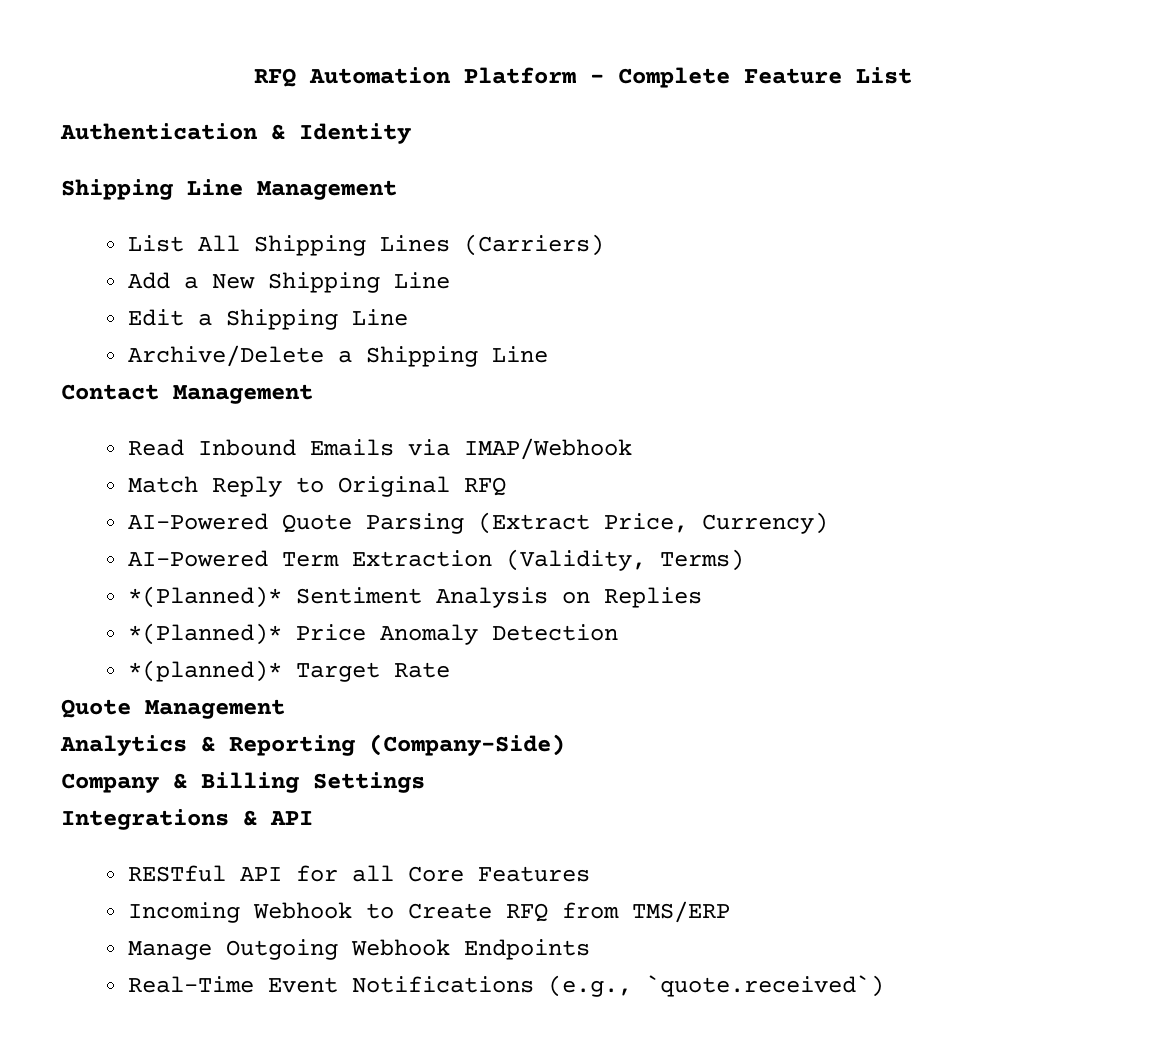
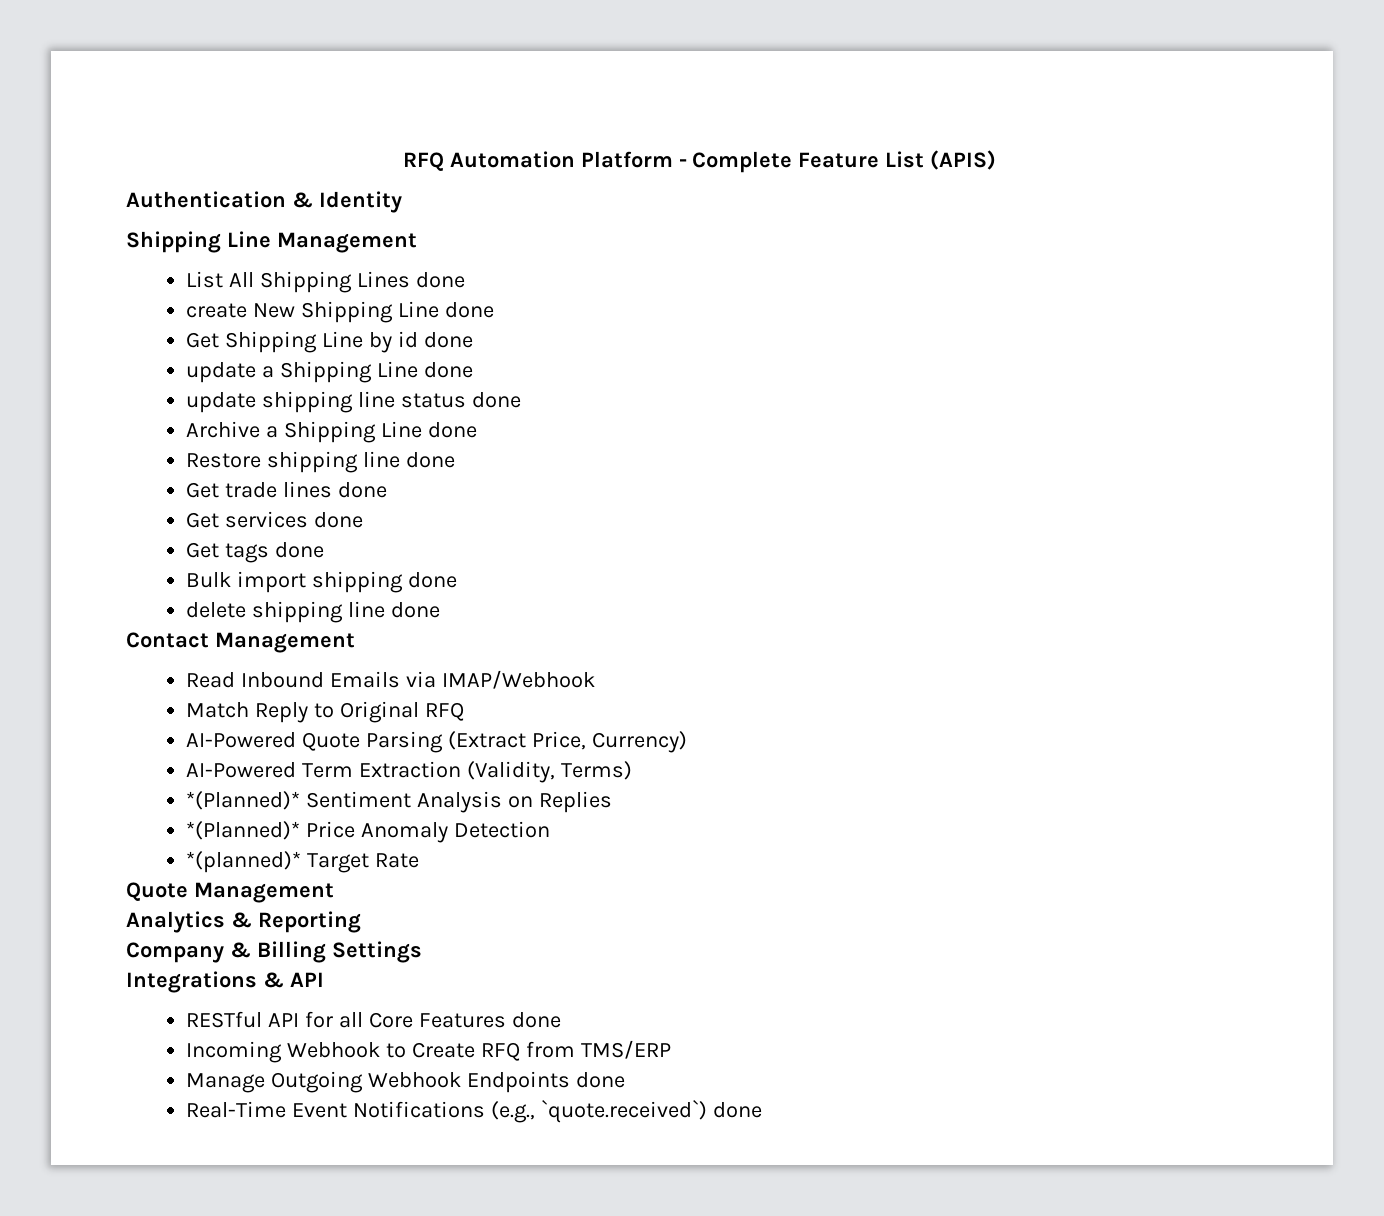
- RFQ Automation Platform - Complete Feature List
+ RFQ Automation Platform - Complete Feature List (APIS)
- List All Shipping Lines (Carriers)
- Add a New Shipping Line
- Edit a Shipping Line
- Archive/Delete a Shipping Line
+ List All Shipping Lines done
+ create New Shipping Line done
+ Get Shipping Line by id done
+ update a Shipping Line done
+ update shipping line status done
+ Archive a Shipping Line done
+ Restore shipping line done
+ Get trade lines done
+ Get services done
+ Get tags done
+ Bulk import shipping done
+ delete shipping line done
- Analytics & Reporting (Company-Side)
+ Analytics & Reporting
- RESTful API for all Core Features
+ RESTful API for all Core Features done
- Manage Outgoing Webhook Endpoints
+ Manage Outgoing Webhook Endpoints done
- Real-Time Event Notifications (e.g., `quote.received`)
+ Real-Time Event Notifications (e.g., `quote.received`) done

